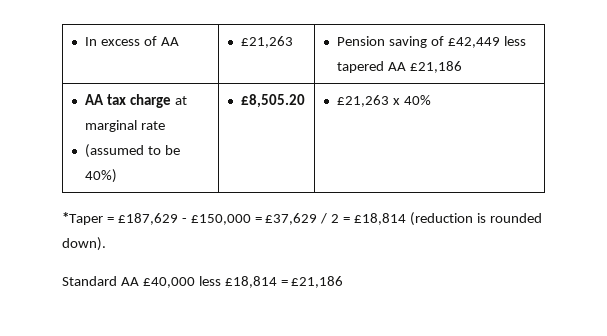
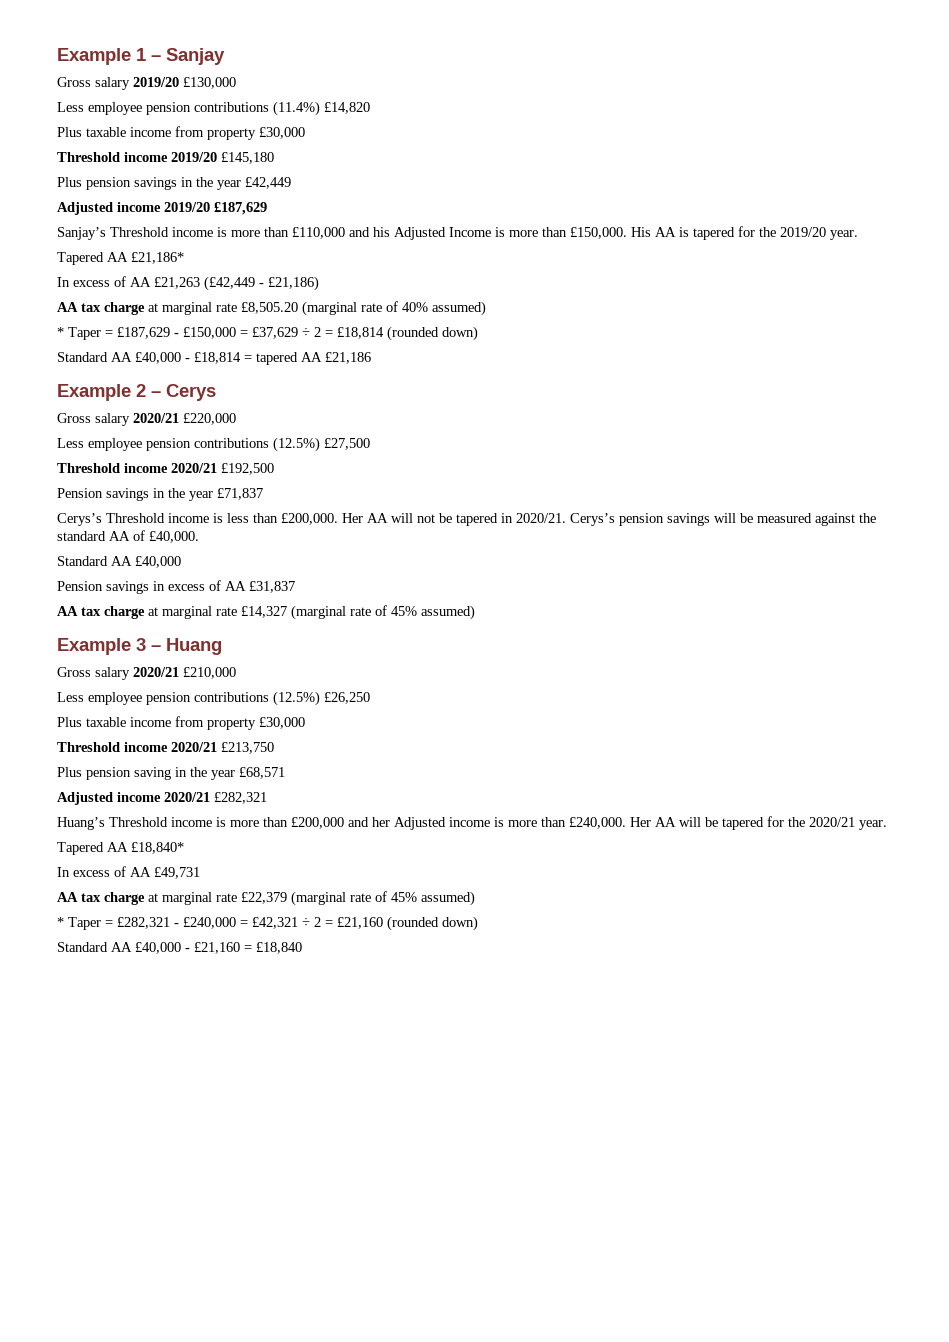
- In excess of AA | £21,263 | Pension saving of £42,449 less tapered AA £21,186
- AA tax charge at marginal rate
- (assumed to be 40%) | £8,505.20 | £21,263 x 40%
- *Taper = £187,629 - £150,000 = £37,629 / 2 = £18,814 (reduction is rounded down).
- Standard AA £40,000 less £18,814 = £21,186
+ Example 1 – Sanjay
+ Gross salary 2019/20 £130,000
+ Less employee pension contributions (11.4%) £14,820
+ Plus taxable income from property £30,000
+ Threshold income 2019/20 £145,180
+ Plus pension savings in the year £42,449
+ Adjusted income 2019/20 £187,629
+ Sanjay’s Threshold income is more than £110,000 and his Adjusted Income is more than £150,000. His AA is tapered for the 2019/20 year.
+ Tapered AA £21,186*
+ In excess of AA £21,263 (£42,449 - £21,186)
+ AA tax charge at marginal rate £8,505.20 (marginal rate of 40% assumed)
+ * Taper = £187,629 - £150,000 = £37,629 ÷ 2 = £18,814 (rounded down)
+ Standard AA £40,000 - £18,814 = tapered AA £21,186
+ Example 2 – Cerys
+ Gross salary 2020/21 £220,000
+ Less employee pension contributions (12.5%) £27,500
+ Threshold income 2020/21 £192,500
+ Pension savings in the year £71,837
+ Cerys’s Threshold income is less than £200,000. Her AA will not be tapered in 2020/21. Cerys’s pension savings will be measured against the standard AA of £40,000.
+ Standard AA £40,000
+ Pension savings in excess of AA £31,837
+ AA tax charge at marginal rate £14,327 (marginal rate of 45% assumed)
+ Example 3 – Huang
+ Gross salary 2020/21 £210,000
+ Less employee pension contributions (12.5%) £26,250
+ Plus taxable income from property £30,000
+ Threshold income 2020/21 £213,750
+ Plus pension saving in the year £68,571
+ Adjusted income 2020/21 £282,321
+ Huang’s Threshold income is more than £200,000 and her Adjusted income is more than £240,000. Her AA will be tapered for the 2020/21 year.
+ Tapered AA £18,840*
+ In excess of AA £49,731
+ AA tax charge at marginal rate £22,379 (marginal rate of 45% assumed)
+ * Taper = £282,321 - £240,000 = £42,321 ÷ 2 = £21,160 (rounded down)
+ Standard AA £40,000 - £21,160 = £18,840

